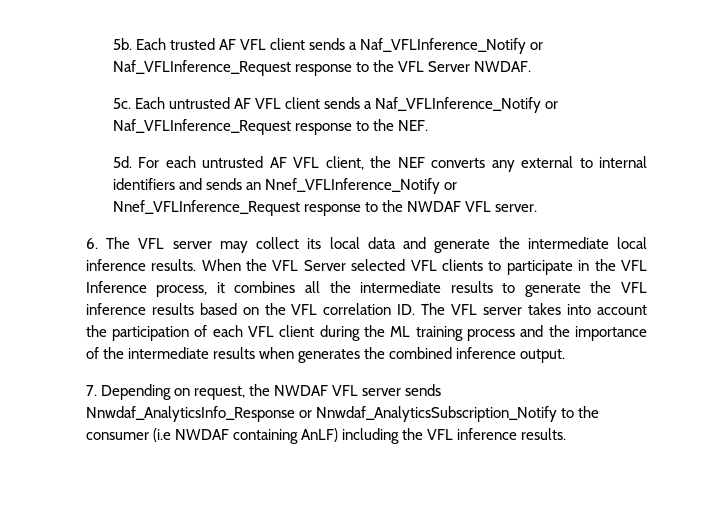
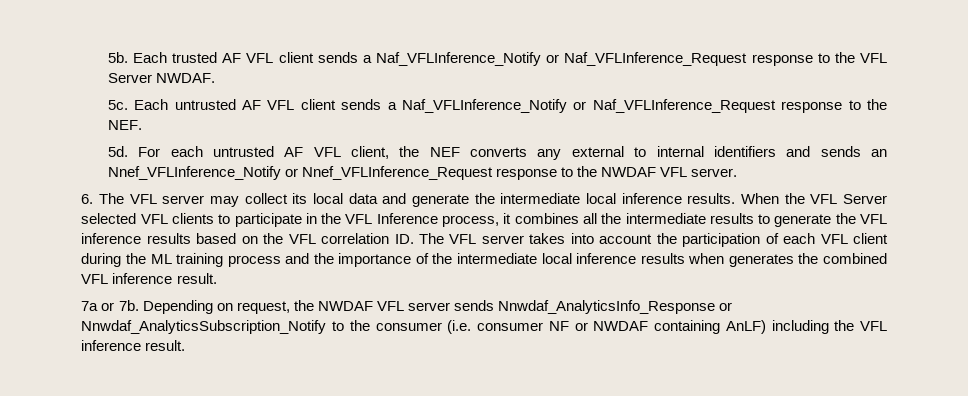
- When the VFL Server selected VFL clients to participate in the VFL Inference process, it combines all the intermediate results to generate the VFL inference results based on the VFL correlation ID. The VFL server takes into account the participation of each VFL client during the ML training process and the importance of the intermediate results when generates the combined inference output.
- 7. Depending on request, the NWDAF VFL server sends Nnwdaf_AnalyticsInfo_Response or Nnwdaf_AnalyticsSubscription_Notify to the consumer (i.e NWDAF containing AnLF) including the VFL inference results.
+ When the VFL Server selected VFL clients to participate in the VFL Inference process, it combines all the intermediate results to generate the VFL inference results based on the VFL correlation ID. The VFL server takes into account the participation of each VFL client during the ML training process and the importance of the intermediate local inference results when generates the combined VFL inference result.
+ 7a or 7b. Depending on request, the NWDAF VFL server sends Nnwdaf_AnalyticsInfo_Response or Nnwdaf_AnalyticsSubscription_Notify to the consumer (i.e. consumer NF or NWDAF containing AnLF) including the VFL inference result.

